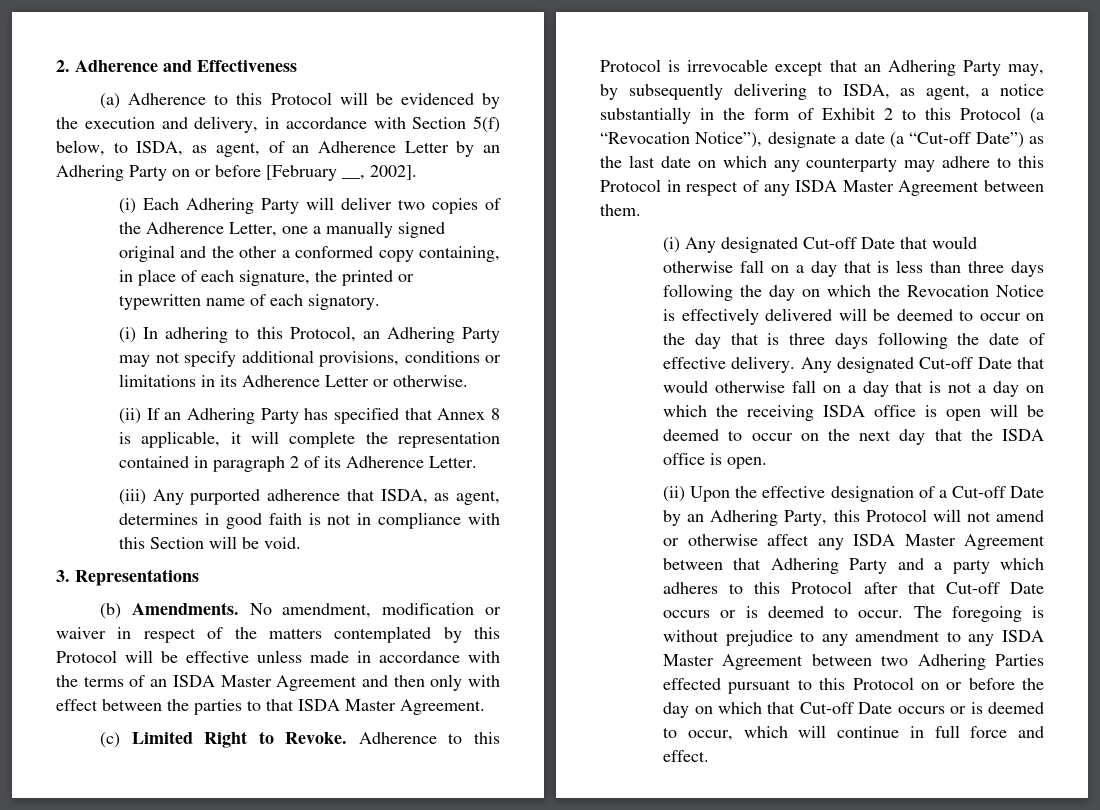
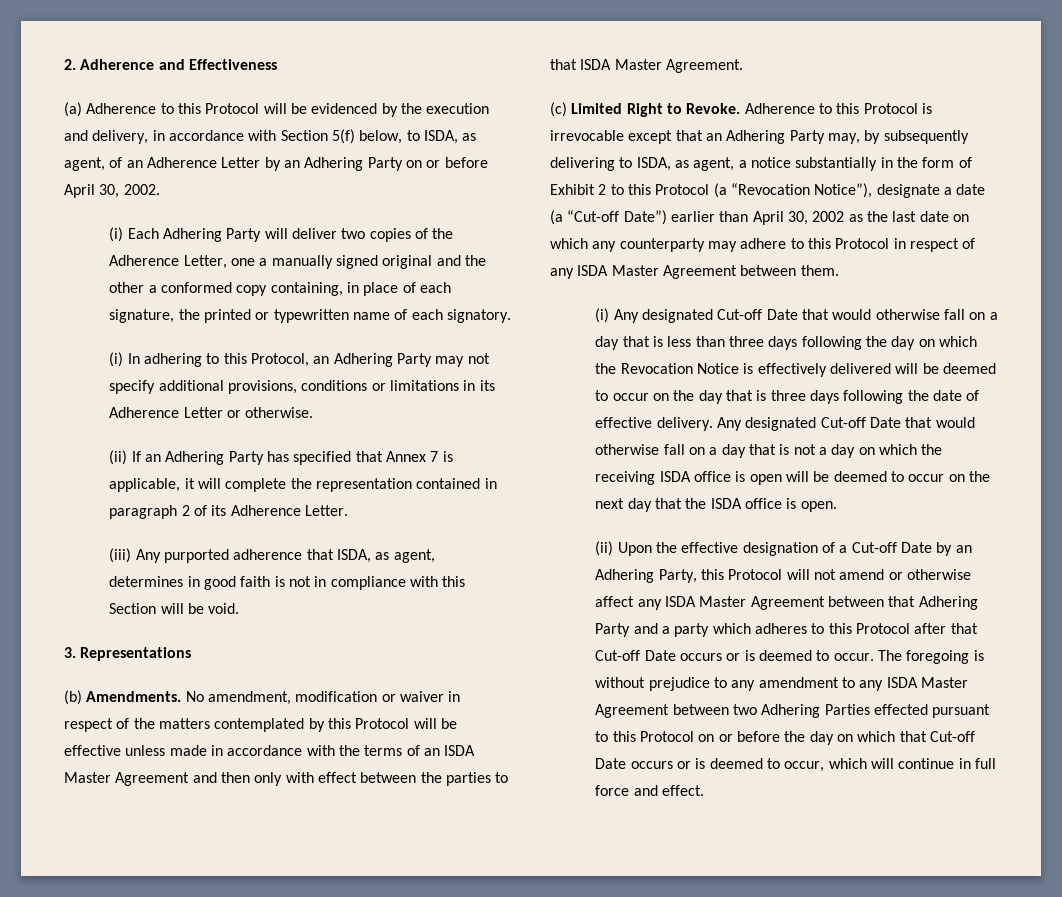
- (a) Adherence to this Protocol will be evidenced by the execution and delivery, in accordance with Section 5(f) below, to ISDA, as agent, of an Adherence Letter by an Adhering Party on or before [February __, 2002].
+ (a) Adherence to this Protocol will be evidenced by the execution and delivery, in accordance with Section 5(f) below, to ISDA, as agent, of an Adherence Letter by an Adhering Party on or before April 30, 2002.
- (ii) If an Adhering Party has specified that Annex 8 is applicable, it will complete the representation contained in paragraph 2 of its Adherence Letter.
+ (ii) If an Adhering Party has specified that Annex 7 is applicable, it will complete the representation contained in paragraph 2 of its Adherence Letter.
- Adherence to this Protocol is irrevocable except that an Adhering Party may, by subsequently delivering to ISDA, as agent, a notice substantially in the form of Exhibit 2 to this Protocol (a “Revocation Notice”), designate a date (a “Cut-off Date”) as the last date on which any counterparty may adhere to this Protocol in respect of any ISDA Master Agreement between them.
+ Adherence to this Protocol is irrevocable except that an Adhering Party may, by subsequently delivering to ISDA, as agent, a notice substantially in the form of Exhibit 2 to this Protocol (a “Revocation Notice”), designate a date (a “Cut-off Date”) earlier than April 30, 2002 as the last date on which any counterparty may adhere to this Protocol in respect of any ISDA Master Agreement between them.

